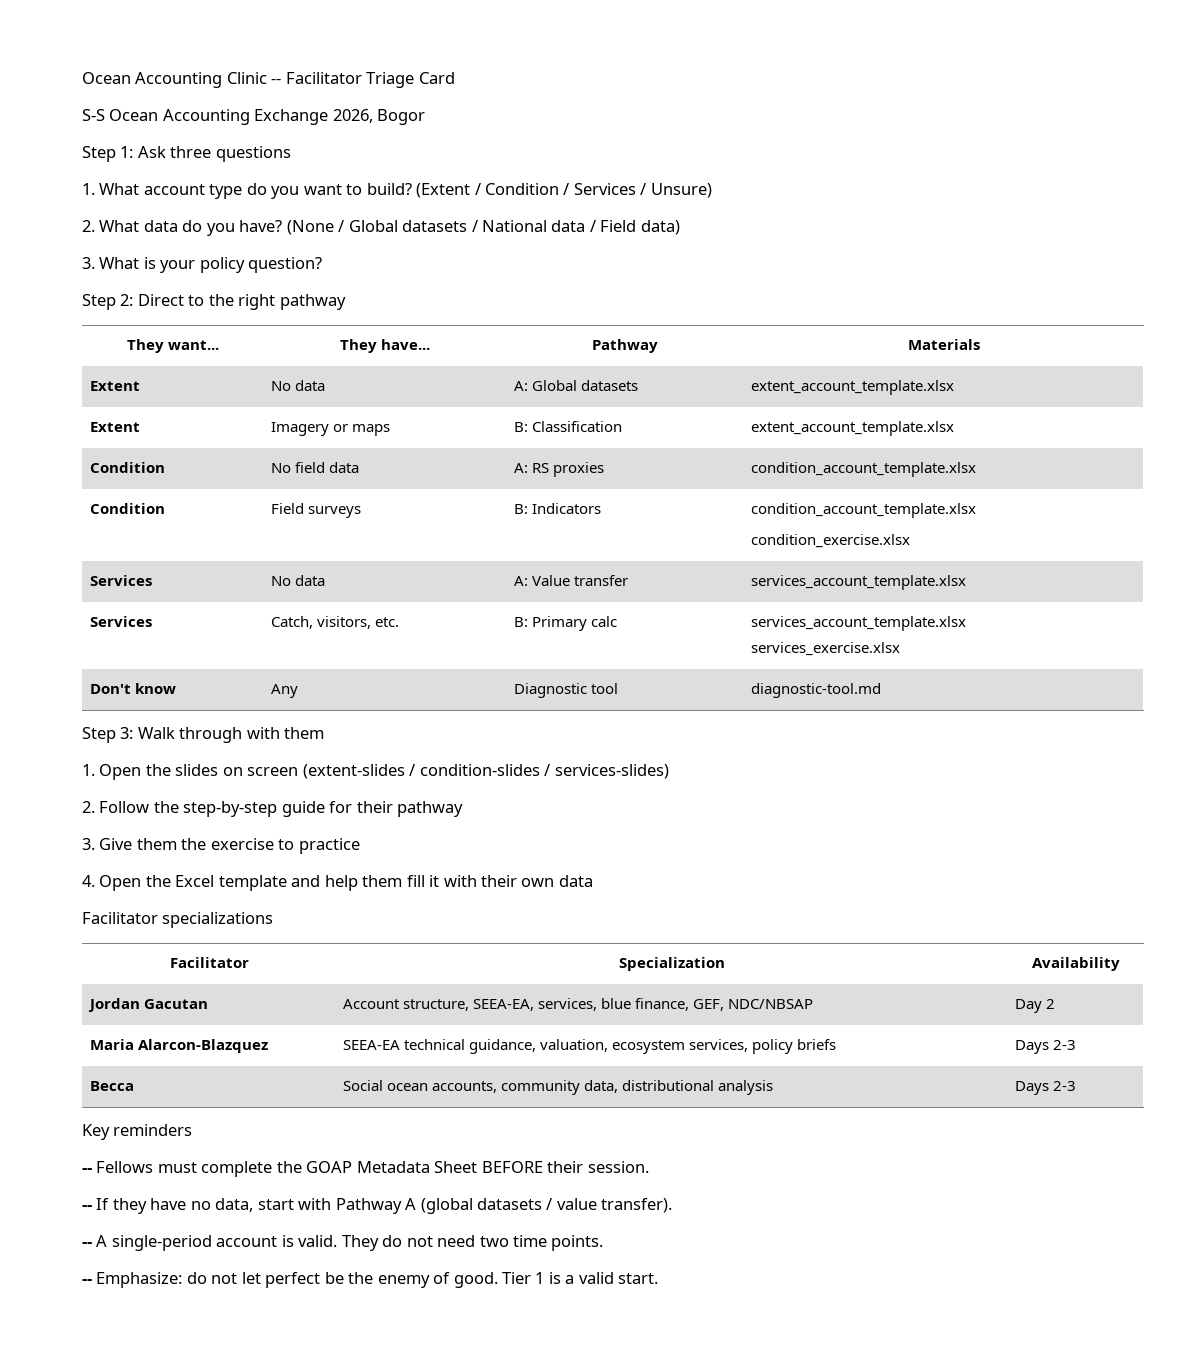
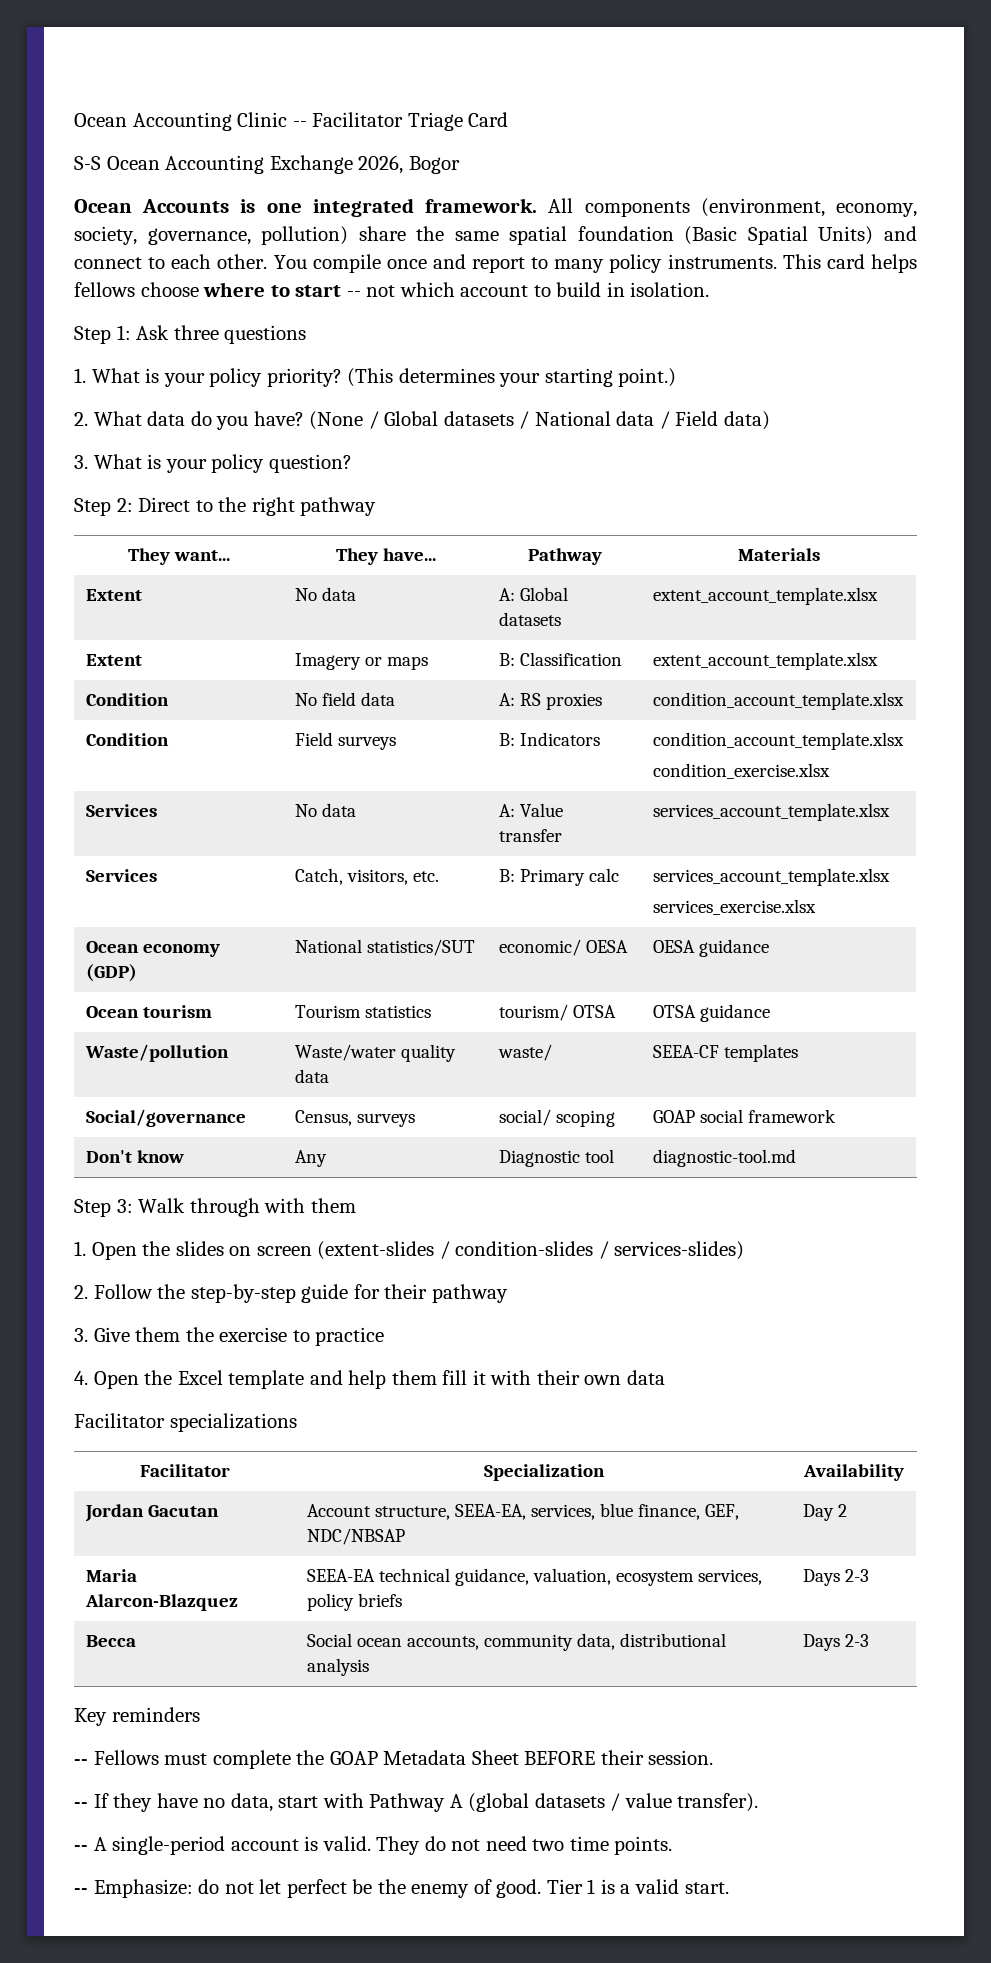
+ Ocean Accounts is one integrated framework. All components (environment, economy, society, governance, pollution) share the same spatial foundation (Basic Spatial Units) and connect to each other. You compile once and report to many policy instruments. This card helps fellows choose where to start -- not which account to build in isolation.
- 1. What account type do you want to build? (Extent / Condition / Services / Unsure)
+ 1. What is your policy priority? (This determines your starting point.)
+ Ocean economy (GDP) | National statistics/SUT | economic/ OESA | OESA guidance
+ Ocean tourism | Tourism statistics | tourism/ OTSA | OTSA guidance
+ Waste/pollution | Waste/water quality data | waste/ | SEEA-CF templates
+ Social/governance | Census, surveys | social/ scoping | GOAP social framework

